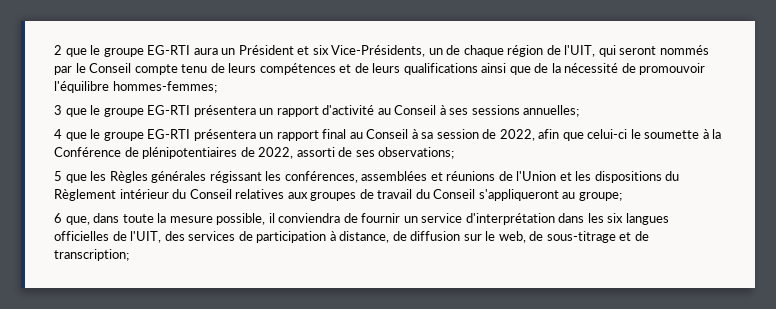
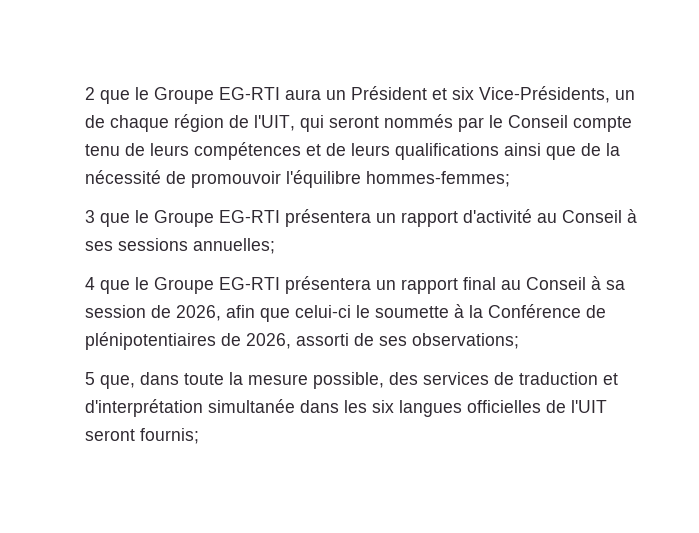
- 2 que le groupe EG-RTI aura un Président et six Vice-Présidents, un de chaque région de l'UIT, qui seront nommés par le Conseil compte tenu de leurs compétences et de leurs qualifications ainsi que de la nécessité de promouvoir l'équilibre hommes-femmes;
+ 2 que le Groupe EG-RTI aura un Président et six Vice-Présidents, un de chaque région de l'UIT, qui seront nommés par le Conseil compte tenu de leurs compétences et de leurs qualifications ainsi que de la nécessité de promouvoir l'équilibre hommes-femmes;
- 3 que le groupe EG-RTI présentera un rapport d'activité au Conseil à ses sessions annuelles;
+ 3 que le Groupe EG-RTI présentera un rapport d'activité au Conseil à ses sessions annuelles;
- 4 que le groupe EG-RTI présentera un rapport final au Conseil à sa session de 2022, afin que celui-ci le soumette à la Conférence de plénipotentiaires de 2022, assorti de ses observations;
+ 4 que le Groupe EG-RTI présentera un rapport final au Conseil à sa session de 2026, afin que celui-ci le soumette à la Conférence de plénipotentiaires de 2026, assorti de ses observations;
- 5 que les Règles générales régissant les conférences, assemblées et réunions de l'Union et les dispositions du Règlement intérieur du Conseil relatives aux groupes de travail du Conseil s'appliqueront au groupe;
- 6 que, dans toute la mesure possible, il conviendra de fournir un service d'interprétation dans les six langues officielles de l'UIT, des services de participation à distance, de diffusion sur le web, de sous-titrage et de transcription;
+ 5 que, dans toute la mesure possible, des services de traduction et d'interprétation simultanée dans les six langues officielles de l'UIT seront fournis;

